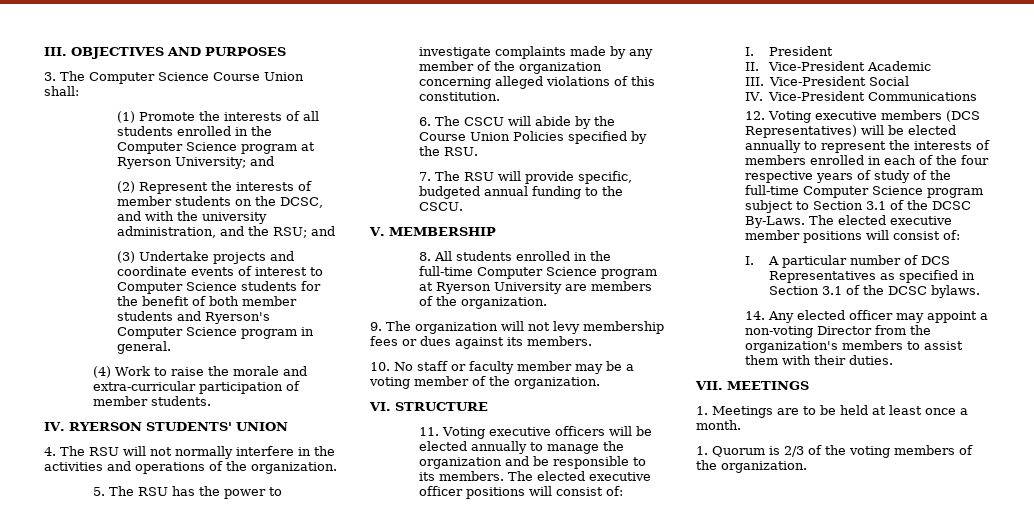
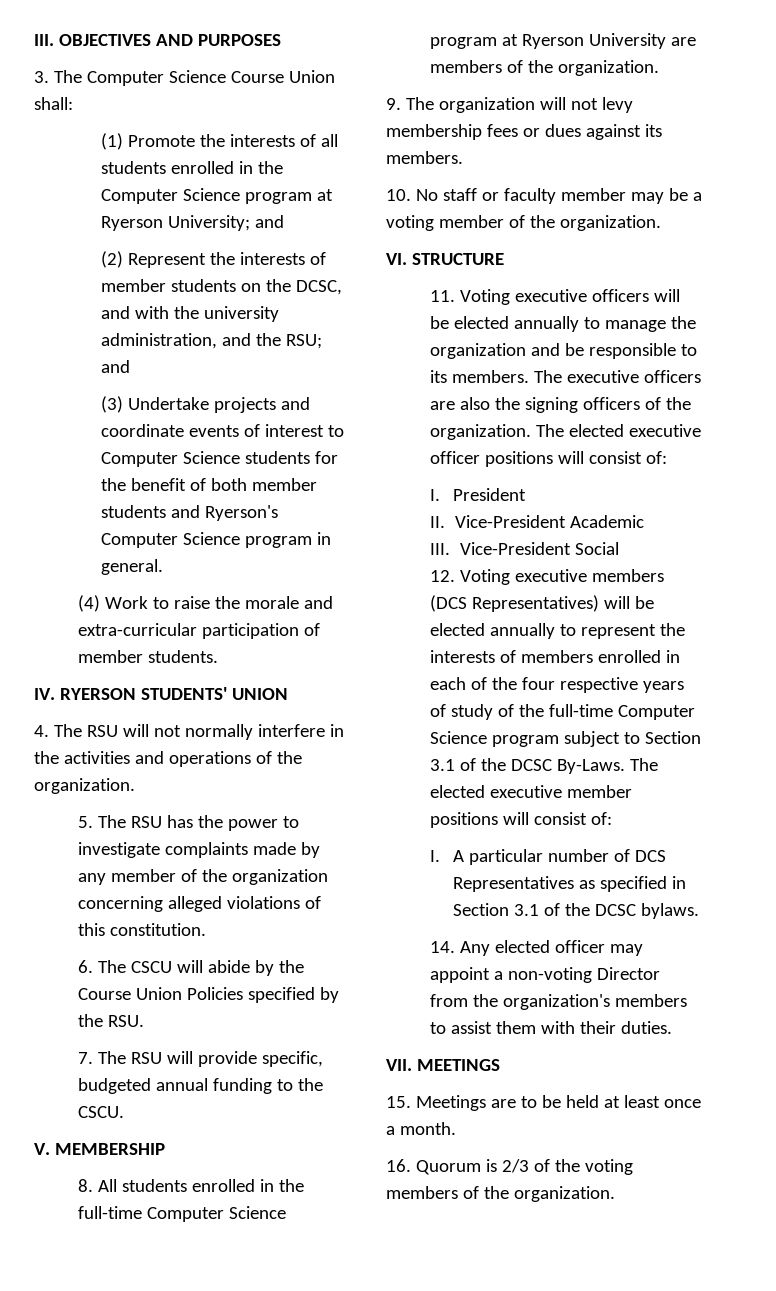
- The elected executive officer positions will consist of:
+ The executive officers are also the signing officers of the organization. The elected executive officer positions will consist of:
- IV. Vice-President Communications
- 1. Meetings are to be held at least once a month.
+ 15. Meetings are to be held at least once a month.
- 1. Quorum is 2/3 of the voting members of the organization.
+ 16. Quorum is 2/3 of the voting members of the organization.

